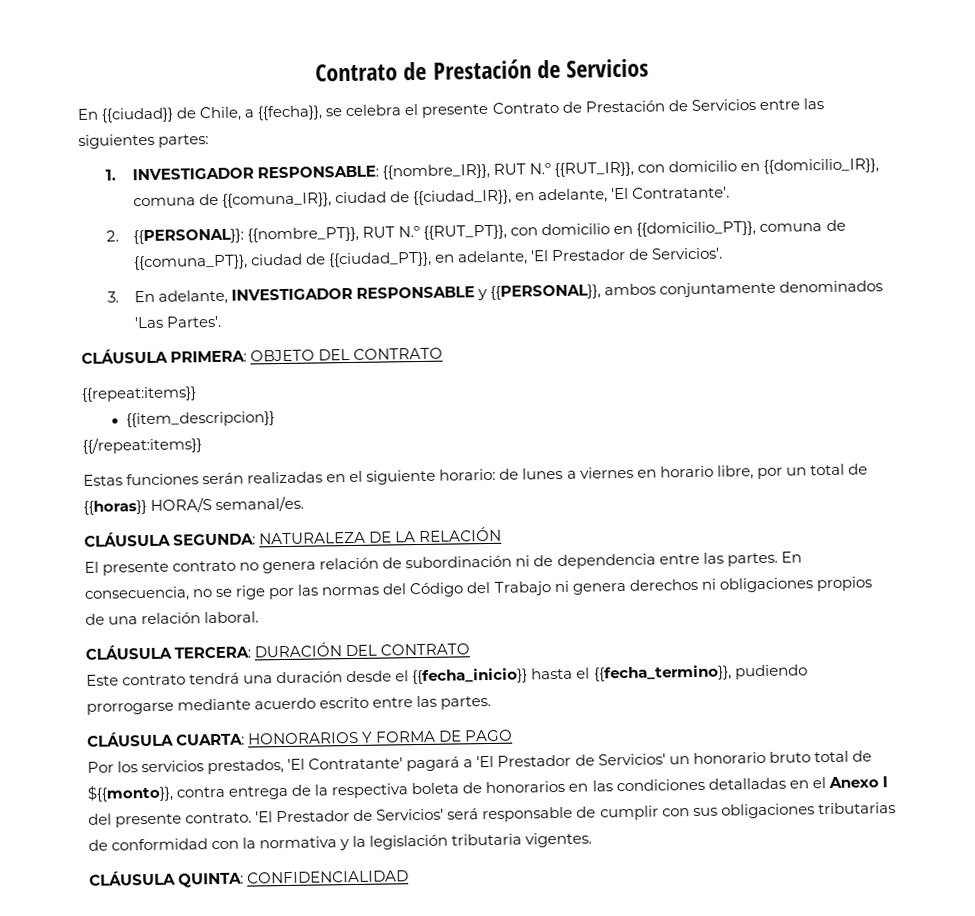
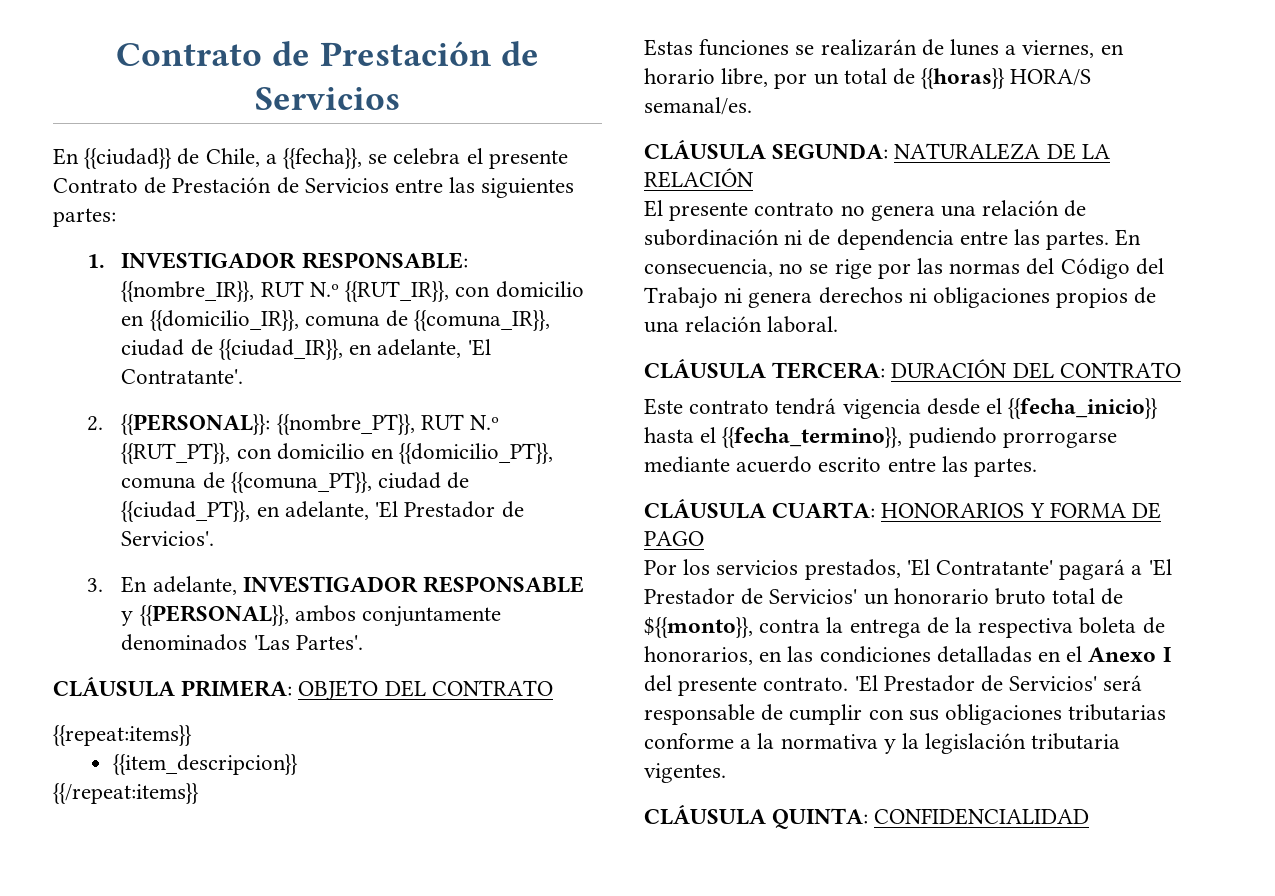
- Estas funciones serán realizadas en el siguiente horario: de lunes a viernes en horario libre, por un total de {{horas}} HORA/S semanal/es.
+ Estas funciones se realizarán de lunes a viernes, en horario libre, por un total de {{horas}} HORA/S semanal/es.
- El presente contrato no genera relación de subordinación ni de dependencia entre las partes.
+ El presente contrato no genera una relación de subordinación ni de dependencia entre las partes.
- Este contrato tendrá una duración desde el {{fecha_inicio}} hasta el {{fecha_termino}}, pudiendo prorrogarse mediante acuerdo escrito entre las partes.
+ Este contrato tendrá vigencia desde el {{fecha_inicio}} hasta el {{fecha_termino}}, pudiendo prorrogarse mediante acuerdo escrito entre las partes.
- Por los servicios prestados, 'El Contratante' pagará a 'El Prestador de Servicios' un honorario bruto total de ${{monto}}, contra entrega de la respectiva boleta de honorarios en las condiciones detalladas en el Anexo I del presente contrato.
+ Por los servicios prestados, 'El Contratante' pagará a 'El Prestador de Servicios' un honorario bruto total de ${{monto}}, contra la entrega de la respectiva boleta de honorarios, en las condiciones detalladas en el Anexo I del presente contrato.
- 'El Prestador de Servicios' será responsable de cumplir con sus obligaciones tributarias de conformidad con la normativa y la legislación tributaria vigentes.
+ 'El Prestador de Servicios' será responsable de cumplir con sus obligaciones tributarias conforme a la normativa y la legislación tributaria vigentes.

